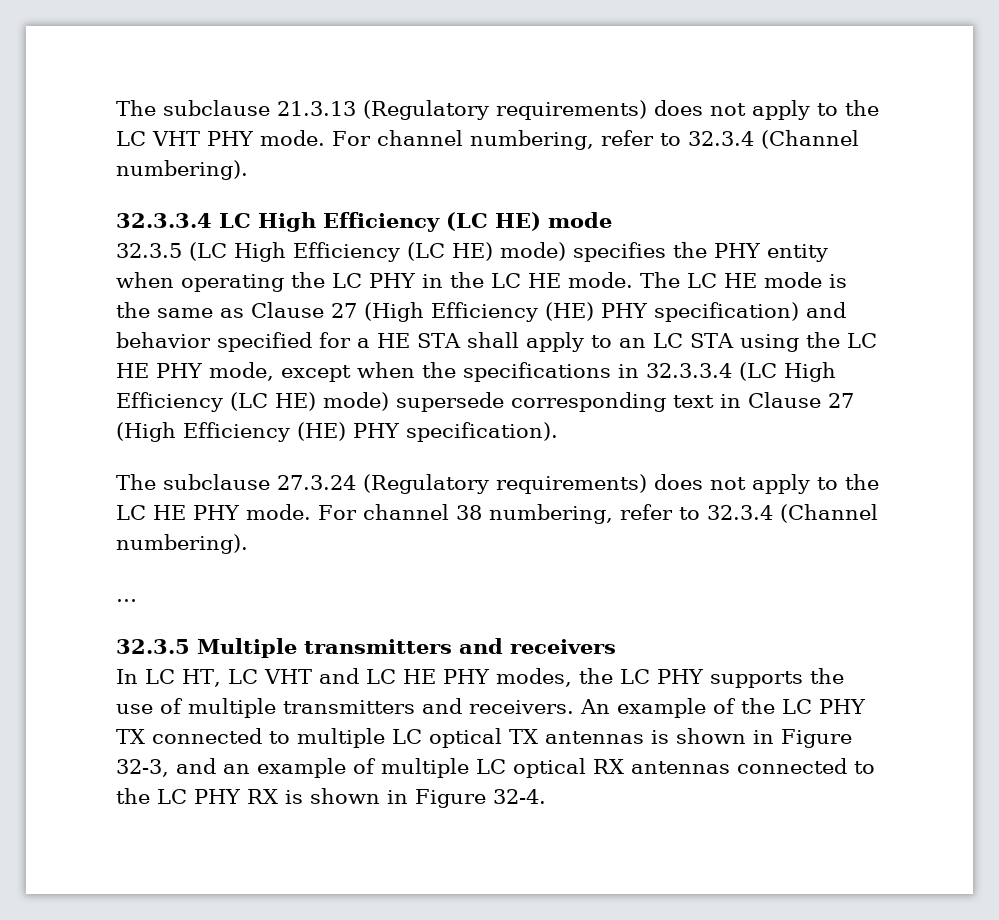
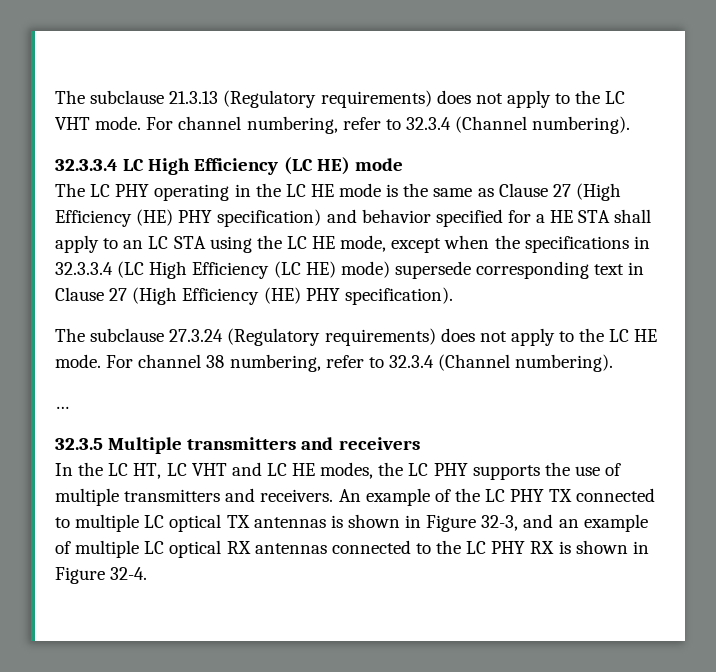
- The subclause 21.3.13 (Regulatory requirements) does not apply to the LC VHT PHY mode.
+ The subclause 21.3.13 (Regulatory requirements) does not apply to the LC VHT mode.
- 32.3.5 (LC High Efficiency (LC HE) mode) specifies the PHY entity when operating the LC PHY in the LC HE mode. The LC HE mode is the same as Clause 27 (High Efficiency (HE) PHY specification) and behavior specified for a HE STA shall apply to an LC STA using the LC HE PHY mode, except when the specifications in 32.3.3.4 (LC High Efficiency (LC HE) mode) supersede corresponding text in Clause 27 (High Efficiency (HE) PHY specification).
+ The LC PHY operating in the LC HE mode is the same as Clause 27 (High Efficiency (HE) PHY specification) and behavior specified for a HE STA shall apply to an LC STA using the LC HE mode, except when the specifications in 32.3.3.4 (LC High Efficiency (LC HE) mode) supersede corresponding text in Clause 27 (High Efficiency (HE) PHY specification).
- The subclause 27.3.24 (Regulatory requirements) does not apply to the LC HE PHY mode.
+ The subclause 27.3.24 (Regulatory requirements) does not apply to the LC HE mode.
- In LC HT, LC VHT and LC HE PHY modes, the LC PHY supports the use of multiple transmitters and receivers.
+ In the LC HT, LC VHT and LC HE modes, the LC PHY supports the use of multiple transmitters and receivers.

